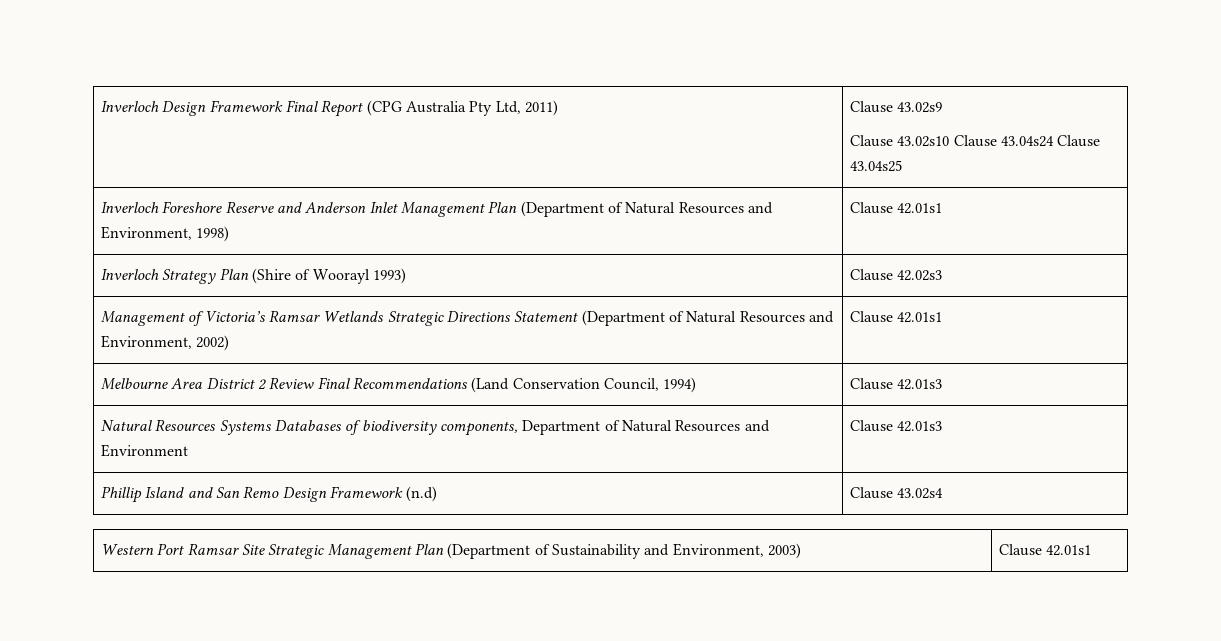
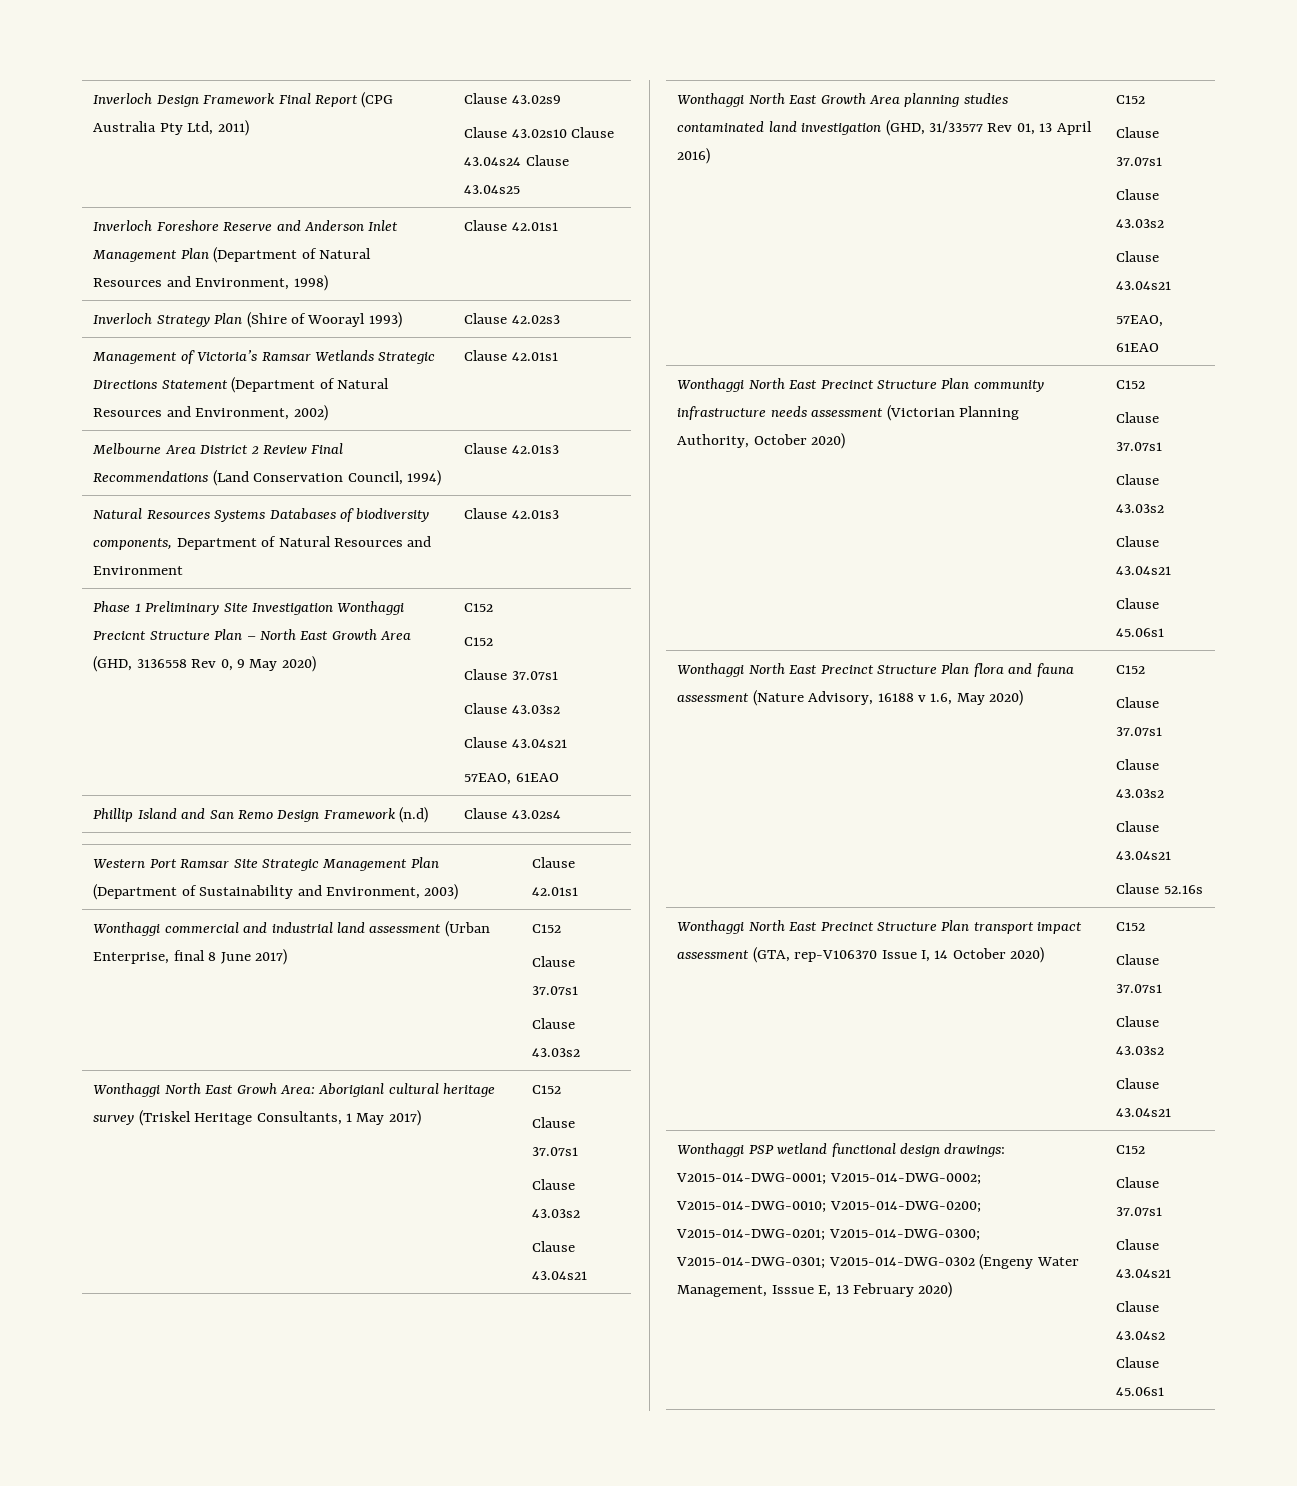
+ Phase 1 Preliminary Site Investigation Wonthaggi Precicnt Structure Plan – North East Growth Area (GHD, 3136558 Rev 0, 9 May 2020) | C152
+ C152
+ Clause 37.07s1
+ Clause 43.03s2
+ Clause 43.04s21
+ 57EAO, 61EAO
+ Wonthaggi commercial and industrial land assessment (Urban Enterprise, final 8 June 2017) | C152
+ Clause 37.07s1
+ Clause 43.03s2
+ Wonthaggi North East Growh Area: Aborigianl cultural heritage survey (Triskel Heritage Consultants, 1 May 2017) | C152
+ Clause 37.07s1
+ Clause 43.03s2
+ Clause 43.04s21
+ Wonthaggi North East Growth Area planning studies contaminated land investigation (GHD, 31/33577 Rev 01, 13 April 2016) | C152
+ Clause 37.07s1
+ Clause 43.03s2
+ Clause 43.04s21
+ 57EAO, 61EAO
+ Wonthaggi North East Precinct Structure Plan community infrastructure needs assessment (Victorian Planning Authority, October 2020) | C152
+ Clause 37.07s1
+ Clause 43.03s2
+ Clause 43.04s21
+ Clause 45.06s1
+ Wonthaggi North East Precinct Structure Plan flora and fauna assessment (Nature Advisory, 16188 v 1.6, May 2020) | C152
+ Clause 37.07s1
+ Clause 43.03s2
+ Clause 43.04s21
+ Clause 52.16s
+ Wonthaggi North East Precinct Structure Plan transport impact assessment (GTA, rep-V106370 Issue I, 14 October 2020) | C152
+ Clause 37.07s1
+ Clause 43.03s2
+ Clause 43.04s21
+ Wonthaggi PSP wetland functional design drawings: V2015-014-DWG-0001; V2015-014-DWG-0002; V2015-014-DWG-0010; V2015-014-DWG-0200; V2015-014-DWG-0201; V2015-014-DWG-0300; V2015-014-DWG-0301; V2015-014-DWG-0302 (Engeny Water Management, Isssue E, 13 February 2020) | C152
+ Clause 37.07s1
+ Clause 43.04s21
+ Clause 43.04s2 Clause 45.06s1

